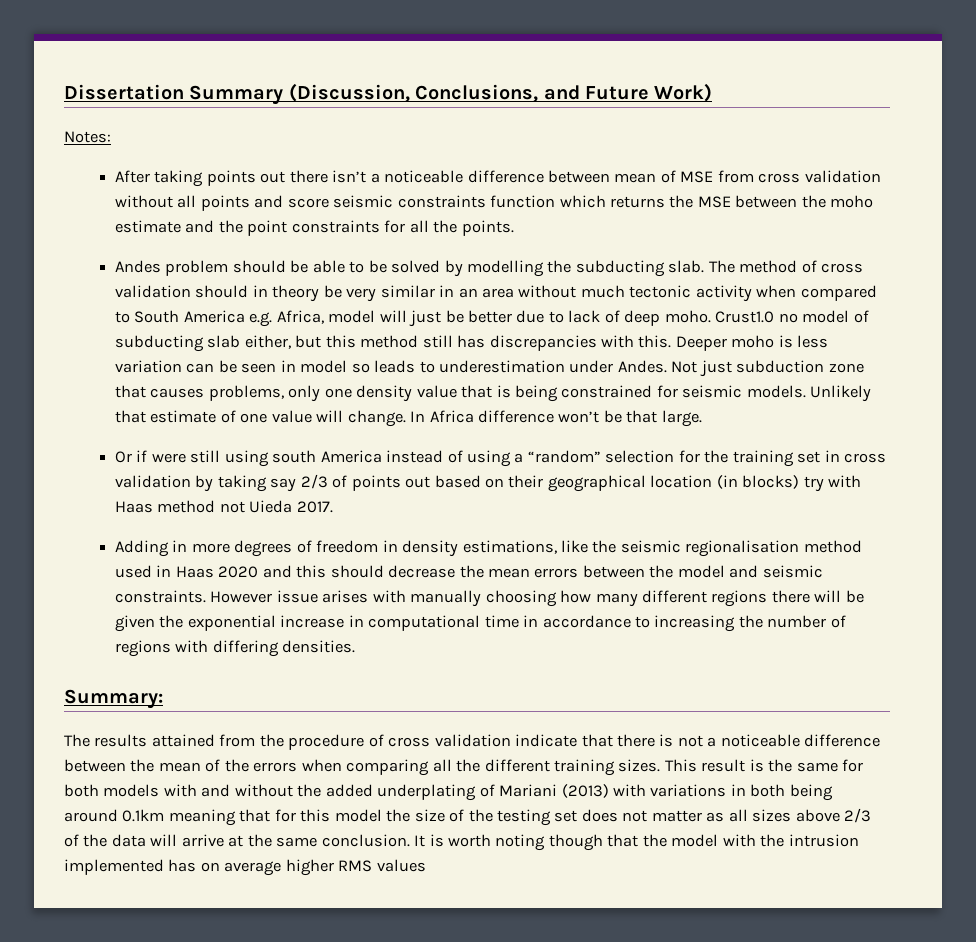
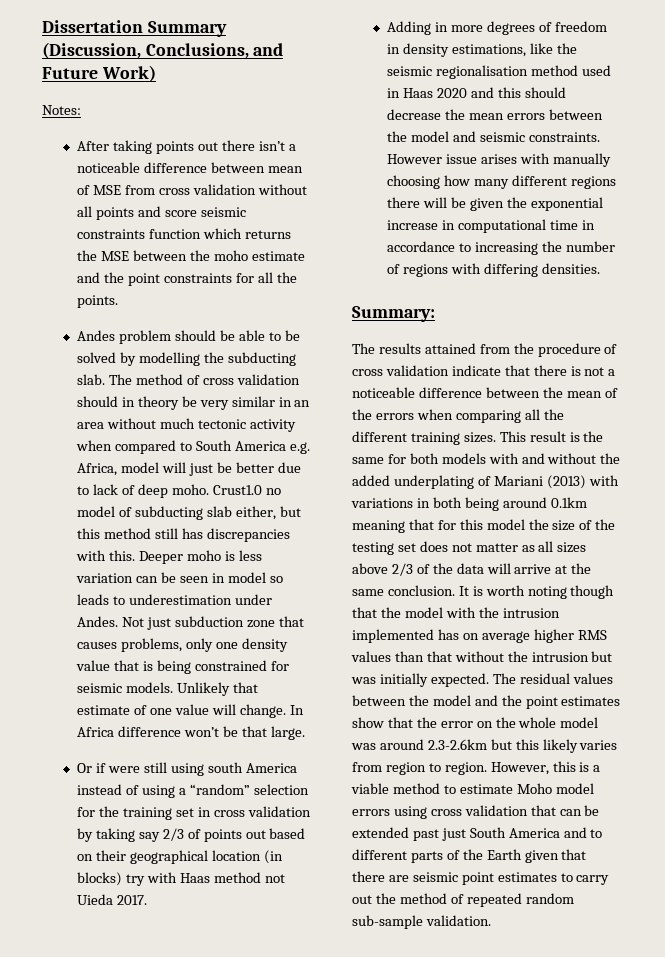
- It is worth noting though that the model with the intrusion implemented has on average higher RMS values
+ It is worth noting though that the model with the intrusion implemented has on average higher RMS values than that without the intrusion but was initially expected. The residual values between the model and the point estimates show that the error on the whole model was around 2.3-2.6km but this likely varies from region to region. However, this is a viable method to estimate Moho model errors using cross validation that can be extended past just South America and to different parts of the Earth given that there are seismic point estimates to carry out the method of repeated random sub-sample validation.

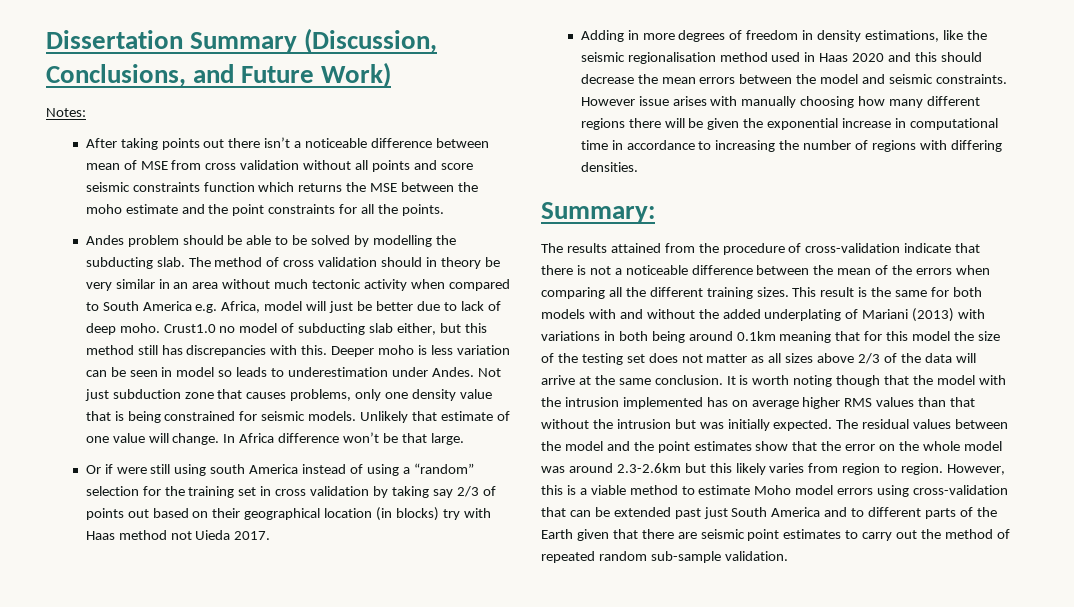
- The results attained from the procedure of cross validation indicate that there is not a noticeable difference between the mean of the errors when comparing all the different training sizes.
+ The results attained from the procedure of cross-validation indicate that there is not a noticeable difference between the mean of the errors when comparing all the different training sizes.
- However, this is a viable method to estimate Moho model errors using cross validation that can be extended past just South America and to different parts of the Earth given that there are seismic point estimates to carry out the method of repeated random sub-sample validation.
+ However, this is a viable method to estimate Moho model errors using cross-validation that can be extended past just South America and to different parts of the Earth given that there are seismic point estimates to carry out the method of repeated random sub-sample validation.

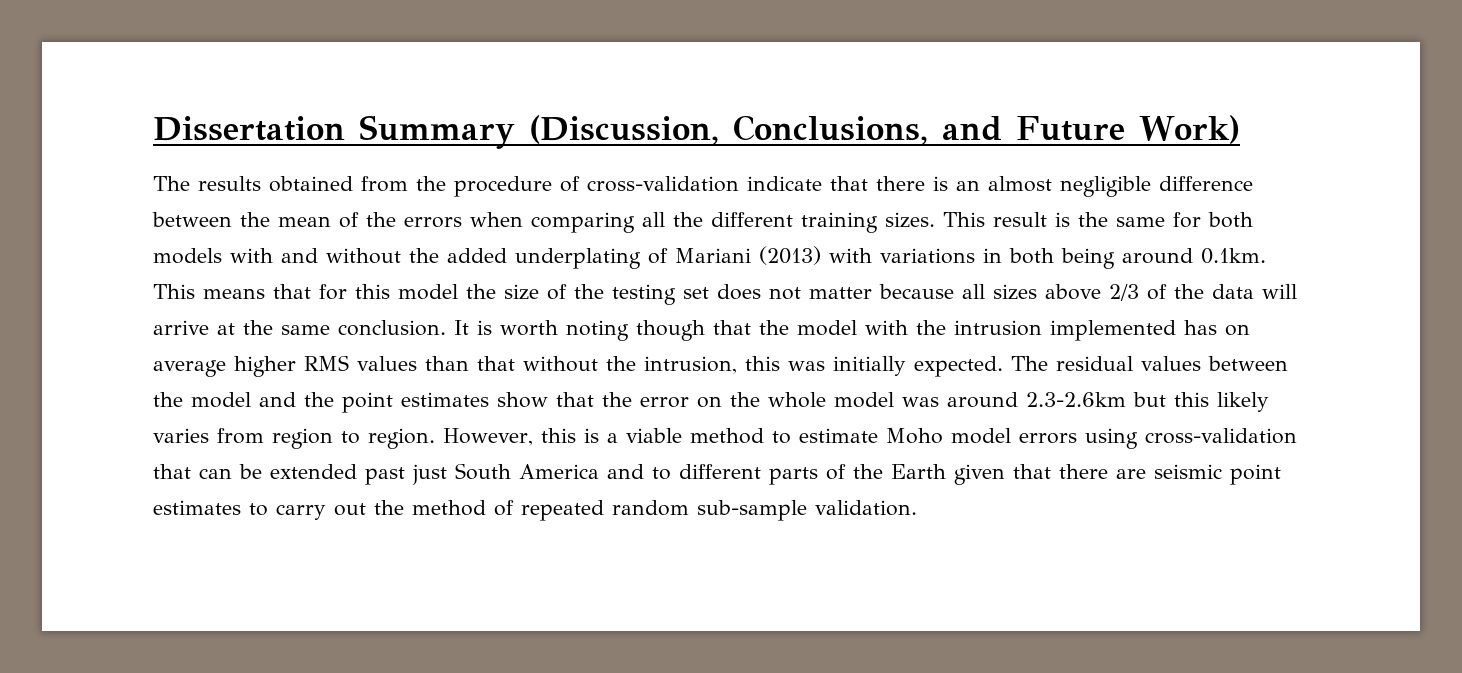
- Notes:
- After taking points out there isn’t a noticeable difference between mean of MSE from cross validation without all points and score seismic constraints function which returns the MSE between the moho estimate and the point constraints for all the points.
- Andes problem should be able to be solved by modelling the subducting slab. The method of cross validation should in theory be very similar in an area without much tectonic activity when compared to South America e.g. Africa, model will just be better due to lack of deep moho. Crust1.0 no model of subducting slab either, but this method still has discrepancies with this. Deeper moho is less variation can be seen in model so leads to underestimation under Andes. Not just subduction zone that causes problems, only one density value that is being constrained for seismic models. Unlikely that estimate of one value will change. In Africa difference won’t be that large.
- Or if were still using south America instead of using a “random” selection for the training set in cross validation by taking say 2/3 of points out based on their geographical location (in blocks) try with Haas method not Uieda 2017.
- Adding in more degrees of freedom in density estimations, like the seismic regionalisation method used in Haas 2020 and this should decrease the mean errors between the model and seismic constraints. However issue arises with manually choosing how many different regions there will be given the exponential increase in computational time in accordance to increasing the number of regions with differing densities.
- Summary:
- The results attained from the procedure of cross-validation indicate that there is not a noticeable difference between the mean of the errors when comparing all the different training sizes.
+ The results obtained from the procedure of cross-validation indicate that there is an almost negligible difference between the mean of the errors when comparing all the different training sizes.
- This result is the same for both models with and without the added underplating of Mariani (2013) with variations in both being around 0.1km meaning that for this model the size of the testing set does not matter as all sizes above 2/3 of the data will arrive at the same conclusion.
+ This result is the same for both models with and without the added underplating of Mariani (2013) with variations in both being around 0.1km. This means that for this model the size of the testing set does not matter because all sizes above 2/3 of the data will arrive at the same conclusion.
- It is worth noting though that the model with the intrusion implemented has on average higher RMS values than that without the intrusion but was initially expected.
+ It is worth noting though that the model with the intrusion implemented has on average higher RMS values than that without the intrusion, this was initially expected.

